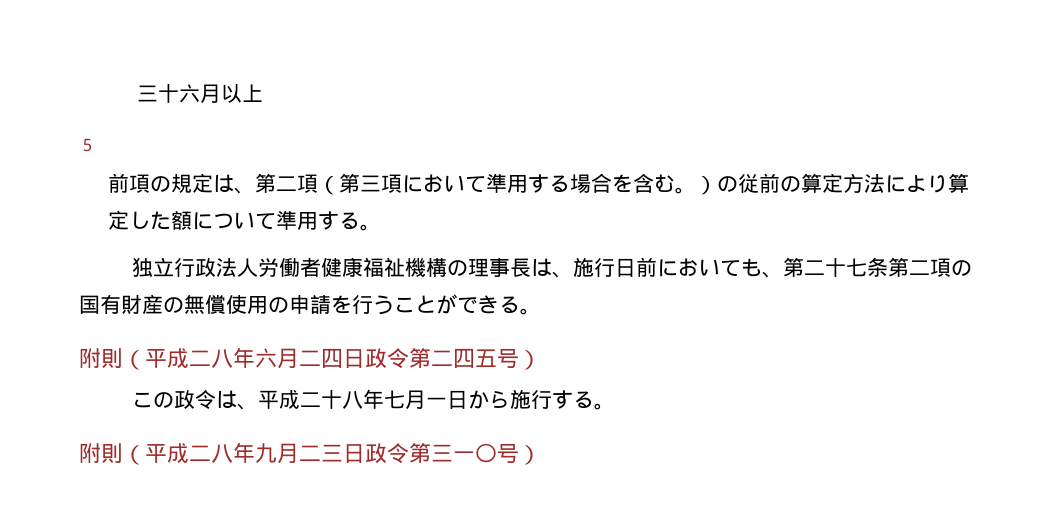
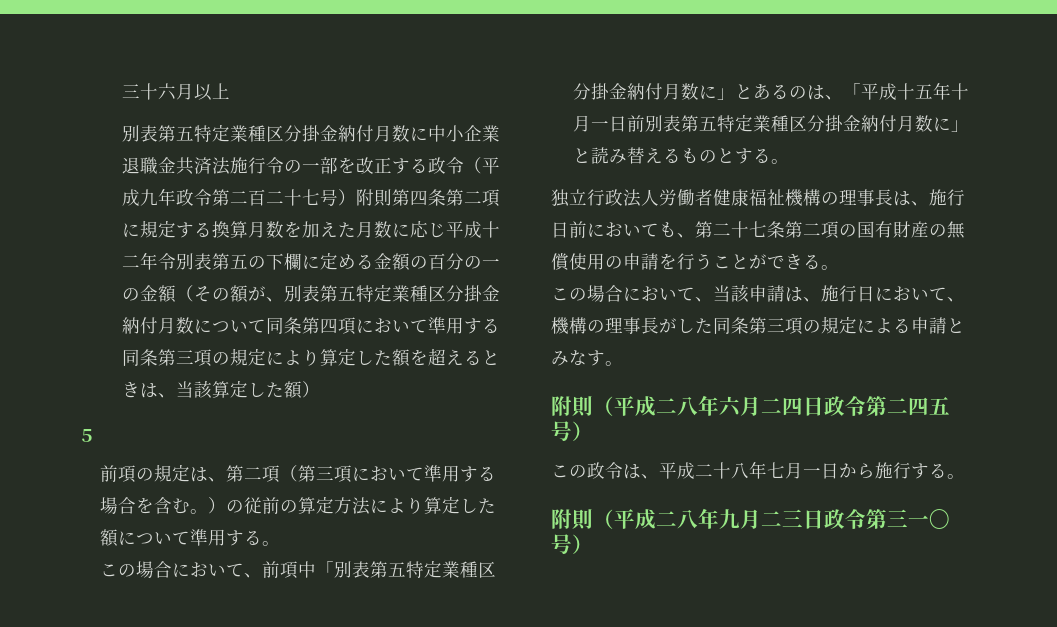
+ 別表第五特定業種区分掛金納付月数に中小企業退職金共済法施行令の一部を改正する政令（平成九年政令第二百二十七号）附則第四条第二項に規定する換算月数を加えた月数に応じ平成十二年令別表第五の下欄に定める金額の百分の一の金額（その額が、別表第五特定業種区分掛金納付月数について同条第四項において準用する同条第三項の規定により算定した額を超えるときは、当該算定した額）
+ この場合において、前項中「別表第五特定業種区分掛金納付月数に」とあるのは、「平成十五年十月一日前別表第五特定業種区分掛金納付月数に」と読み替えるものとする。
+ この場合において、当該申請は、施行日において、機構の理事長がした同条第三項の規定による申請とみなす。

